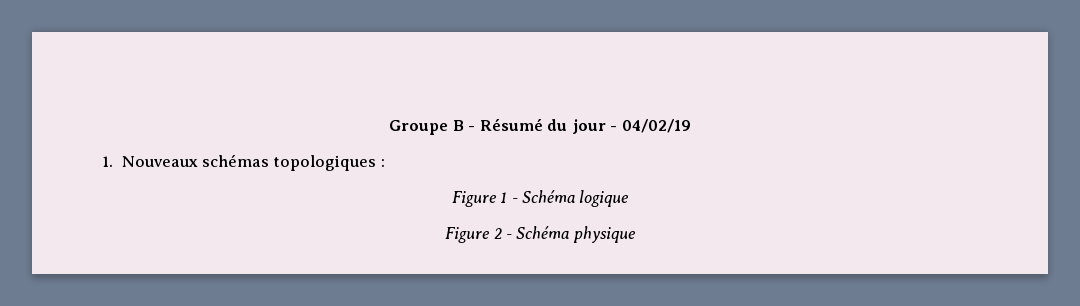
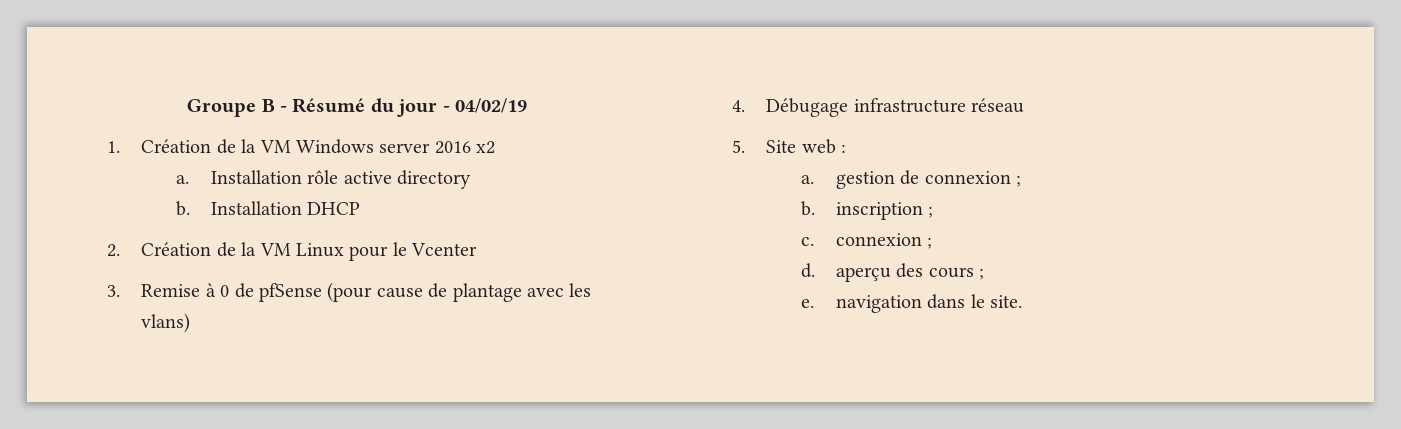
- 1. Nouveaux schémas topologiques :
- Figure 1 - Schéma logique
- Figure 2 - Schéma physique
+ 1. Création de la VM Windows server 2016 x2
+ a. Installation rôle active directory
+ b. Installation DHCP
+ 2. Création de la VM Linux pour le Vcenter
+ 3. Remise à 0 de pfSense (pour cause de plantage avec les vlans)
+ 4. Débugage infrastructure réseau
+ 5. Site web :
+ a. gestion de connexion ;
+ b. inscription ;
+ c. connexion ;
+ d. aperçu des cours ;
+ e. navigation dans le site.

